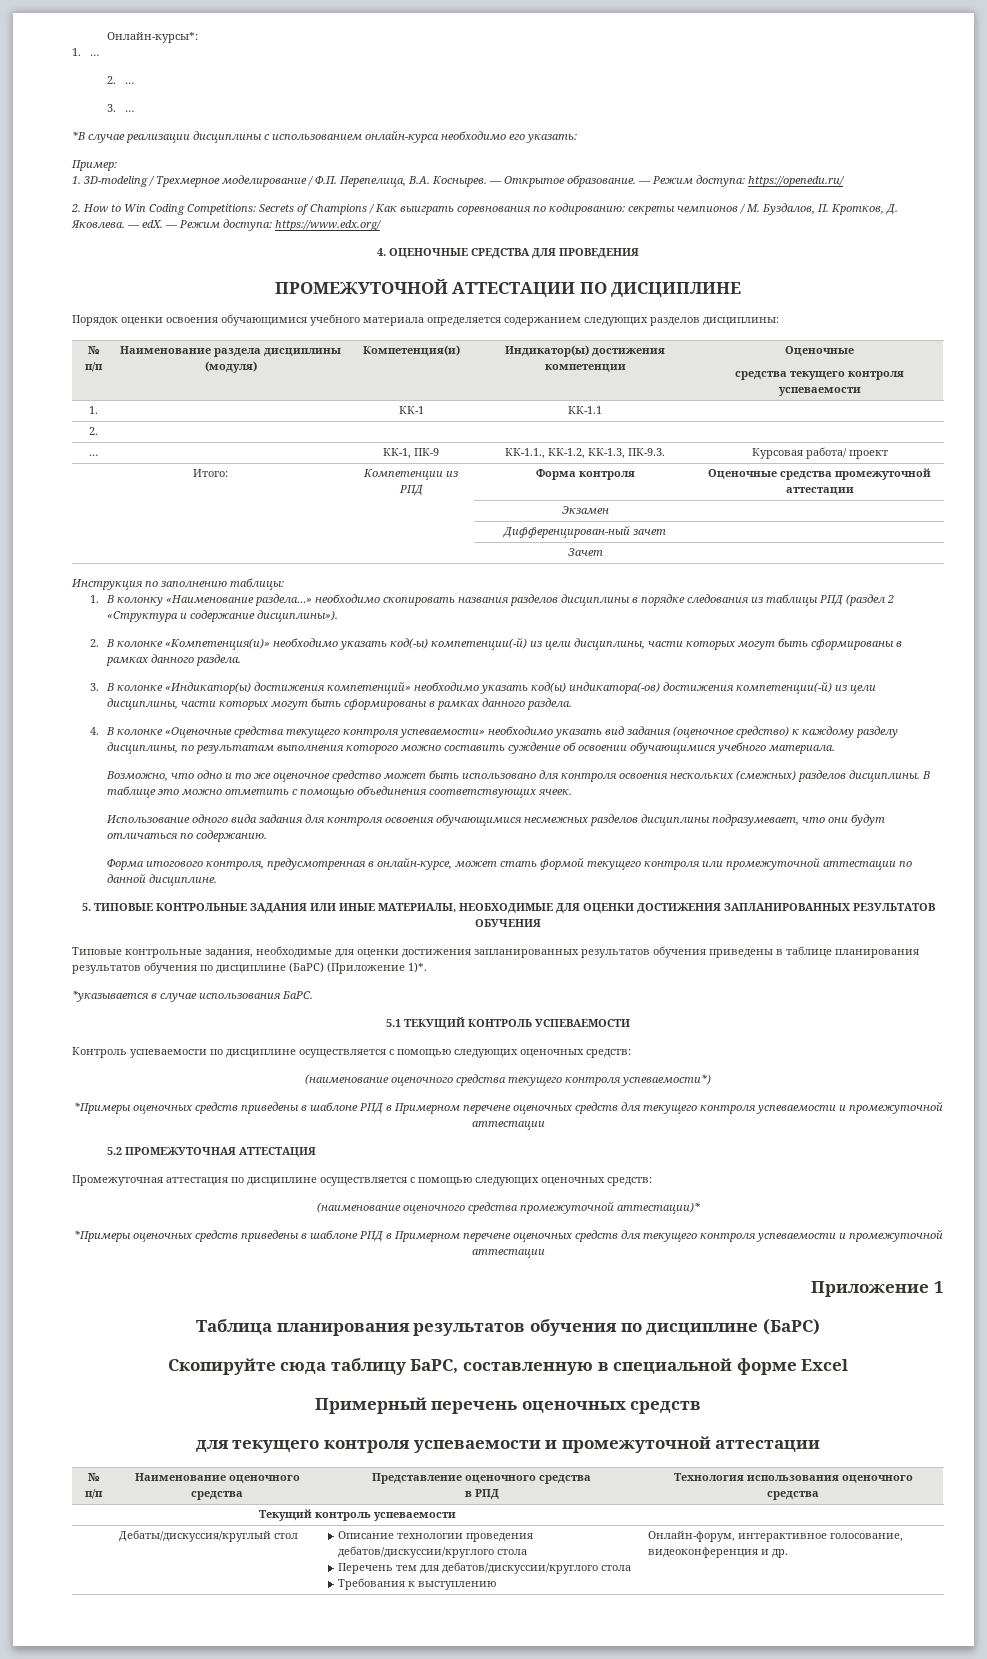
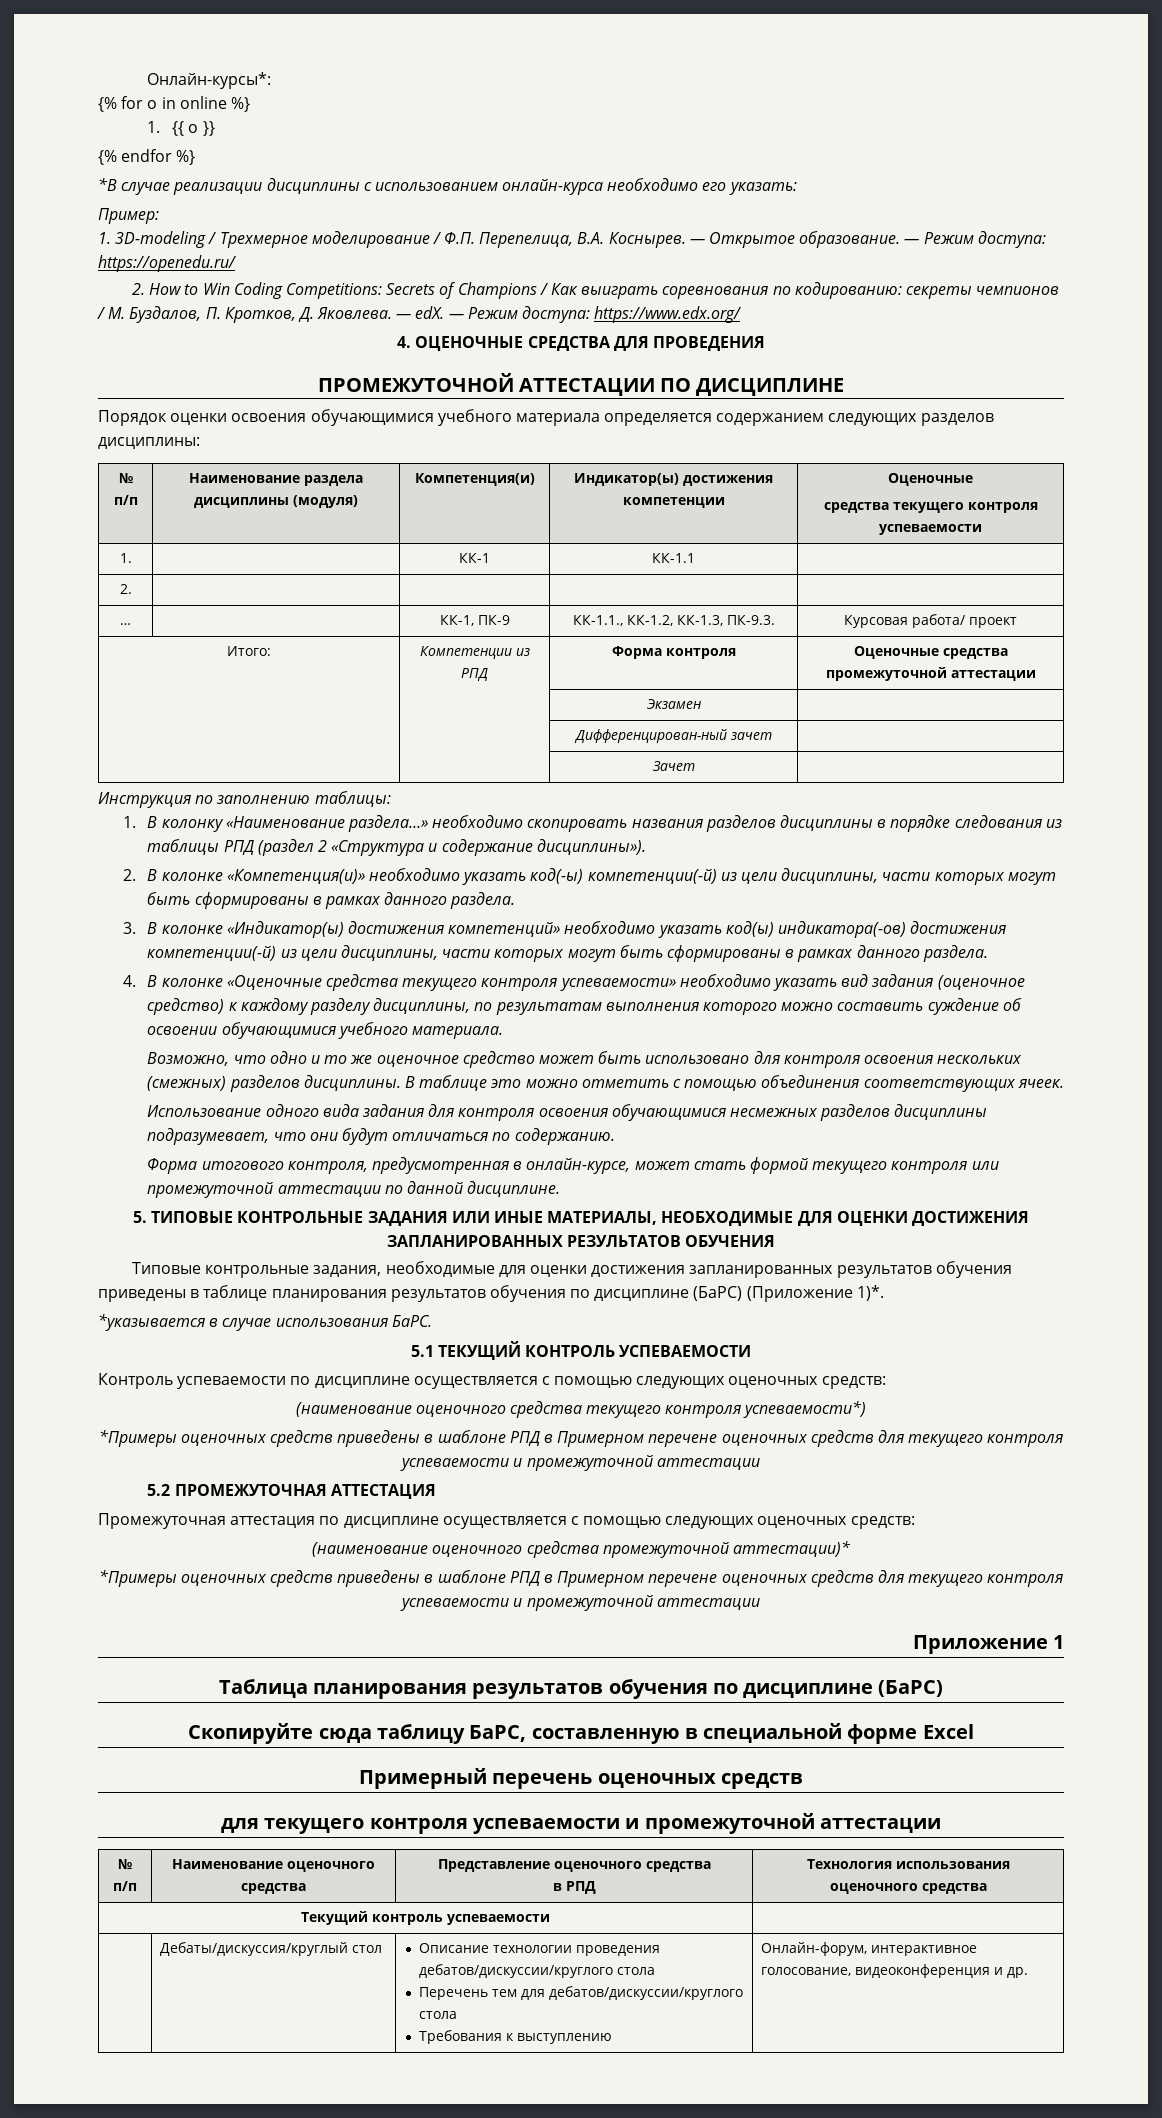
- 1. …
- 2. …
- 3. …
+ {% for o in online %}
+ 1. {{ o }}
+ {% endfor %}

